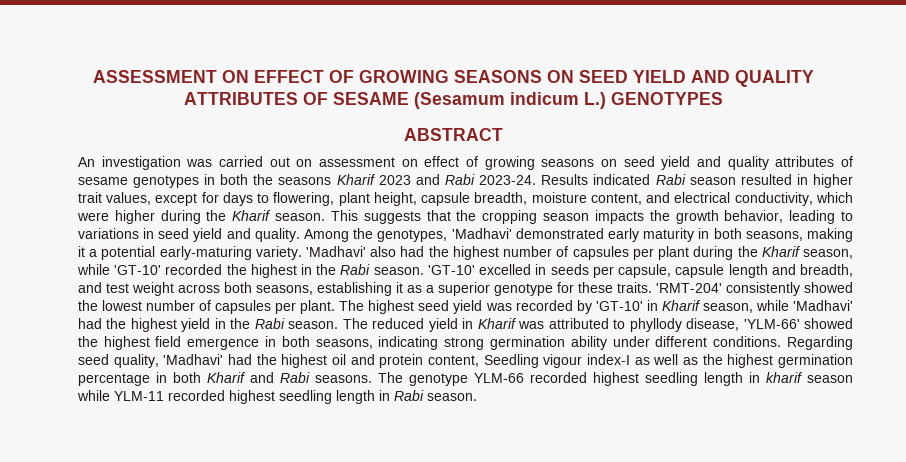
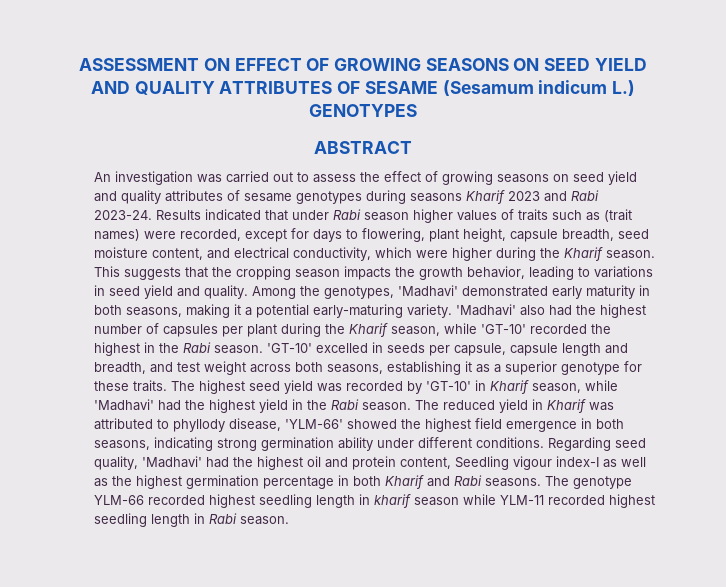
- An investigation was carried out on assessment on effect of growing seasons on seed yield and quality attributes of sesame genotypes in both the seasons Kharif 2023 and Rabi 2023-24.
+ An investigation was carried out to assess the effect of growing seasons on seed yield and quality attributes of sesame genotypes during seasons Kharif 2023 and Rabi 2023-24.
- Results indicated Rabi season resulted in higher trait values, except for days to flowering, plant height, capsule breadth, moisture content, and electrical conductivity, which were higher during the Kharif season.
+ Results indicated that under Rabi season higher values of traits such as (trait names) were recorded, except for days to flowering, plant height, capsule breadth, seed moisture content, and electrical conductivity, which were higher during the Kharif season.
- 'RMT-204' consistently showed the lowest number of capsules per plant.

